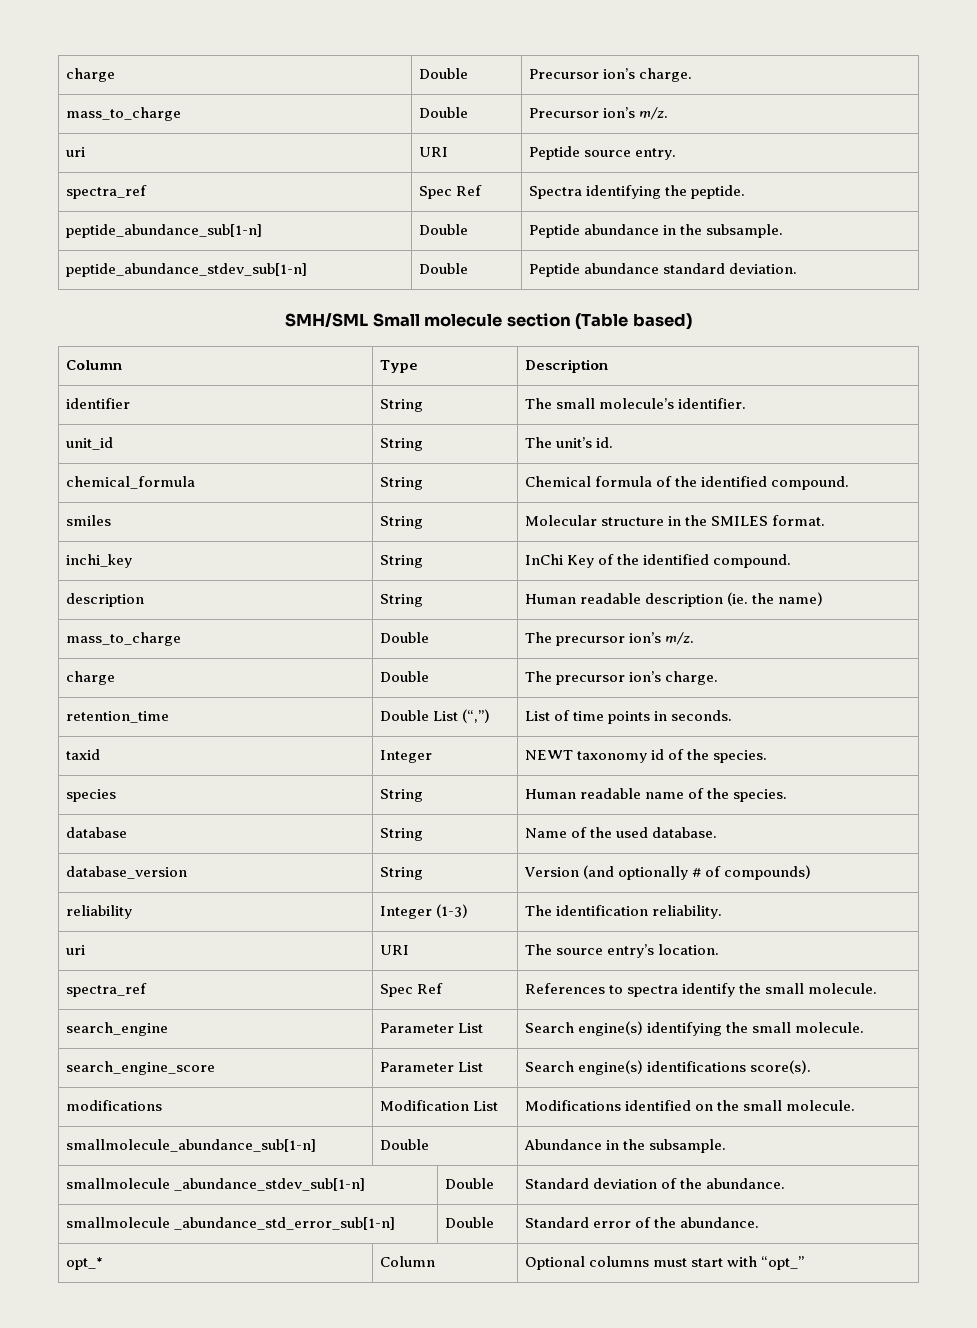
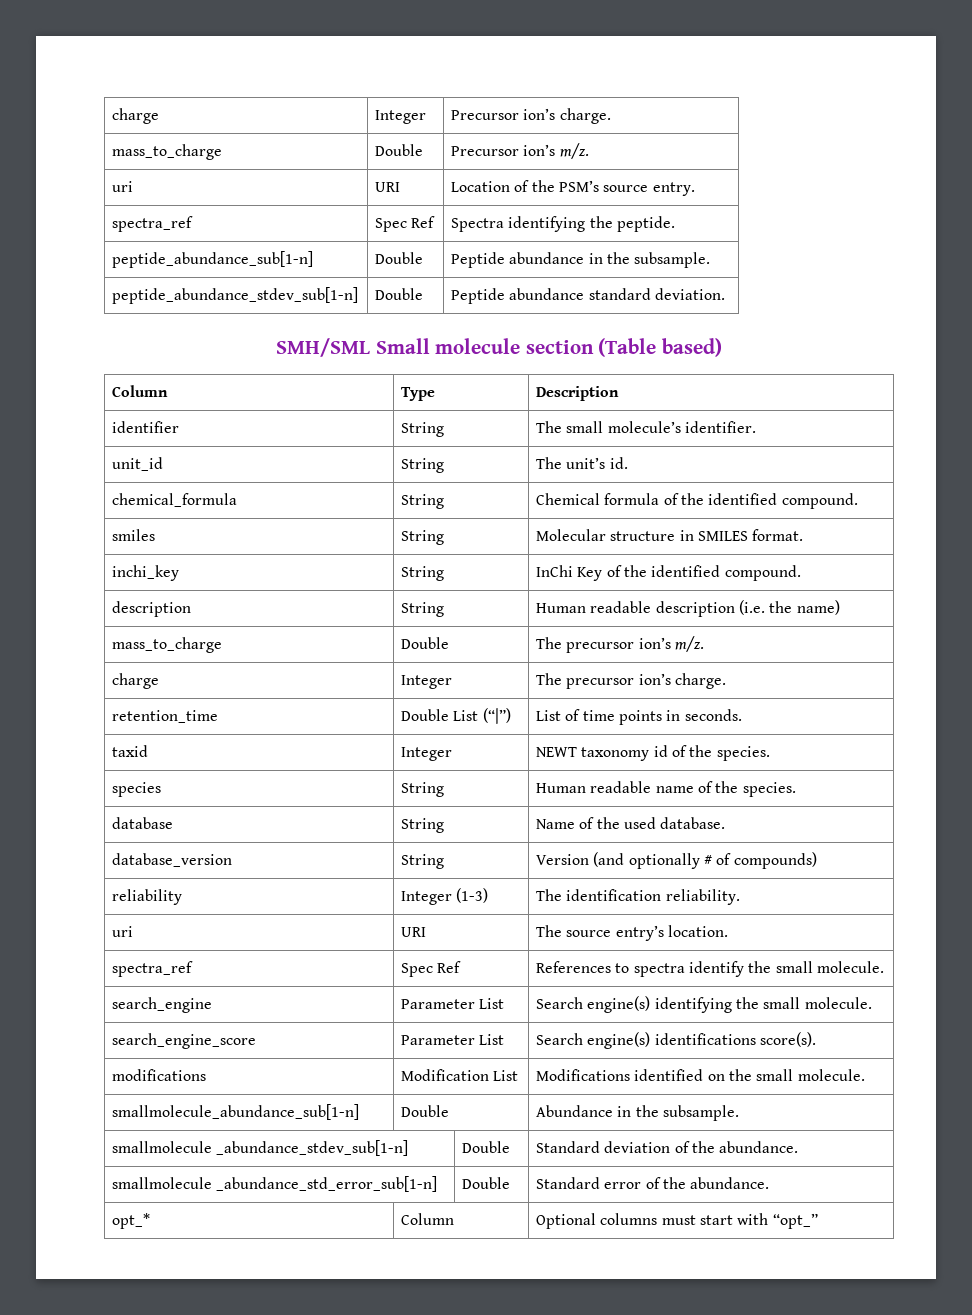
- charge | Double | Precursor ion’s charge.
+ charge | Integer | Precursor ion’s charge.
- uri | URI | Peptide source entry.
+ uri | URI | Location of the PSM’s source entry.
- smiles | String | Molecular structure in the SMILES format.
+ smiles | String | Molecular structure in SMILES format.
- description | String | Human readable description (ie. the name)
+ description | String | Human readable description (i.e. the name)
- charge | Double | The precursor ion’s charge.
+ charge | Integer | The precursor ion’s charge.
- retention_time | Double List (“,”) | List of time points in seconds.
+ retention_time | Double List (“|”) | List of time points in seconds.

